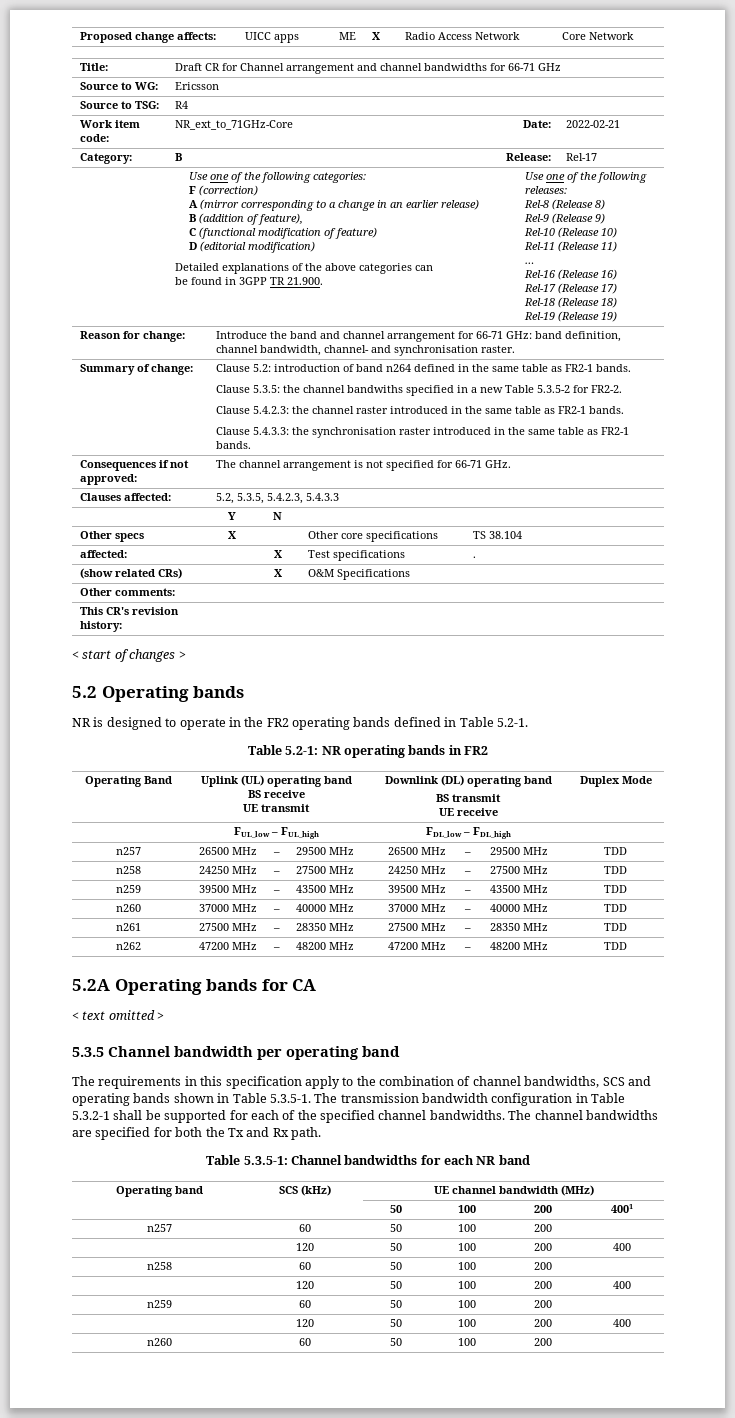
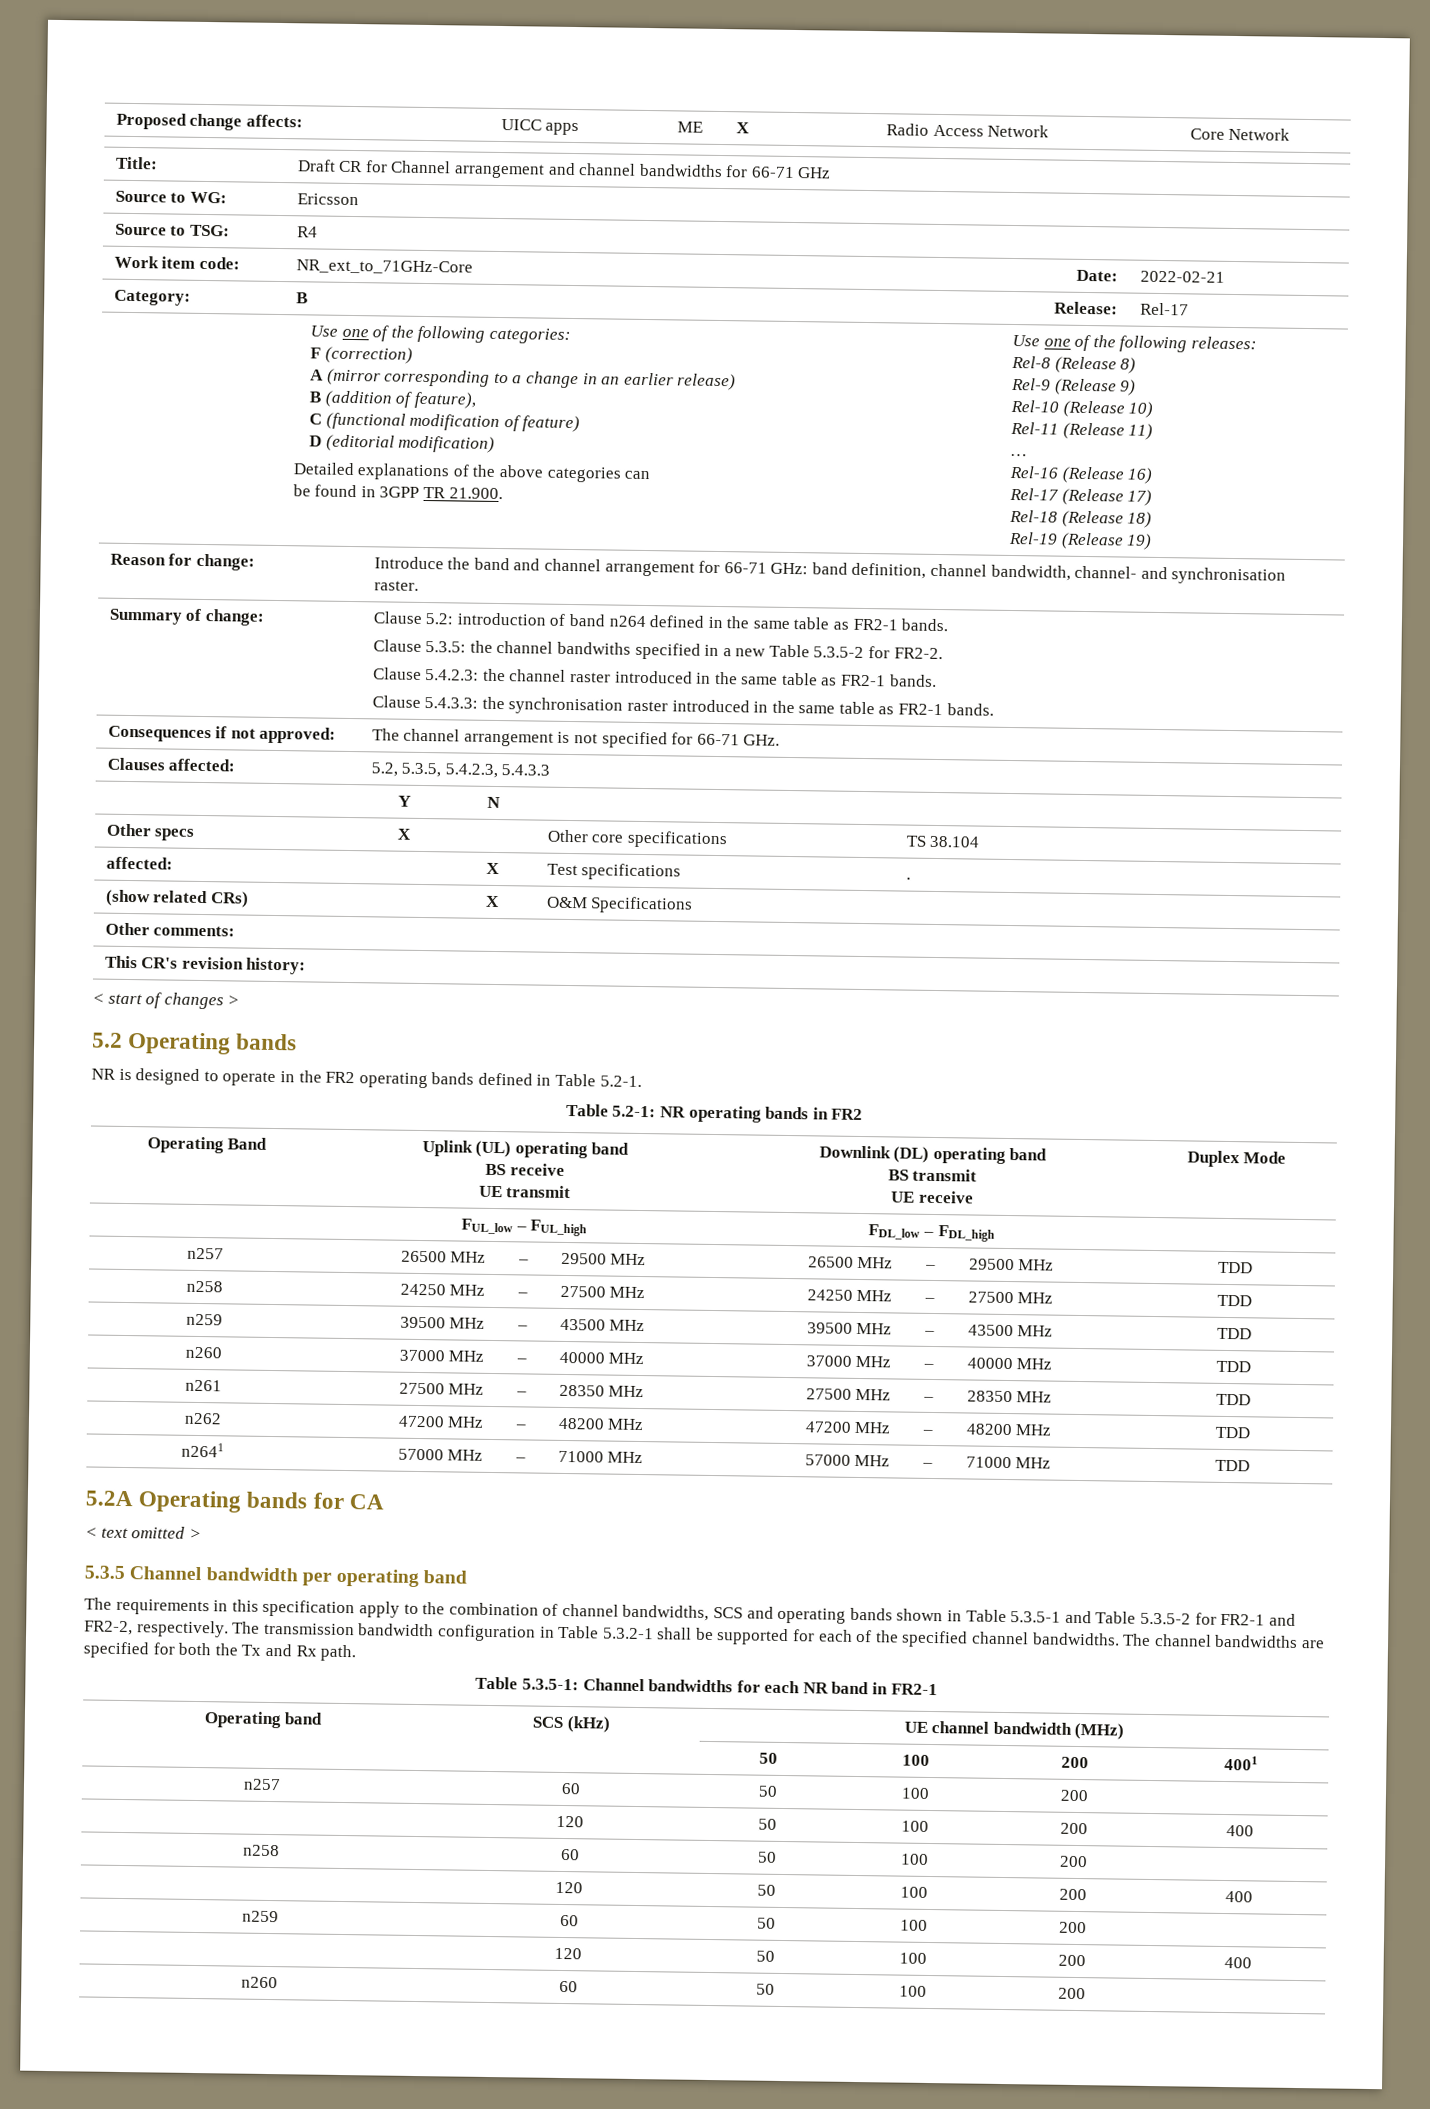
+ n2641 | 57000 MHz | – | 71000 MHz | 57000 MHz | – | 71000 MHz | TDD
- The requirements in this specification apply to the combination of channel bandwidths, SCS and operating bands shown in Table 5.3.5-1. The transmission bandwidth configuration in Table 5.3.2-1 shall be supported for each of the specified channel bandwidths.
+ The requirements in this specification apply to the combination of channel bandwidths, SCS and operating bands shown in Table 5.3.5-1 and Table 5.3.5-2 for FR2-1 and FR2-2, respectively. The transmission bandwidth configuration in Table 5.3.2-1 shall be supported for each of the specified channel bandwidths.
- Table 5.3.5-1: Channel bandwidths for each NR band
+ Table 5.3.5-1: Channel bandwidths for each NR band in FR2-1

